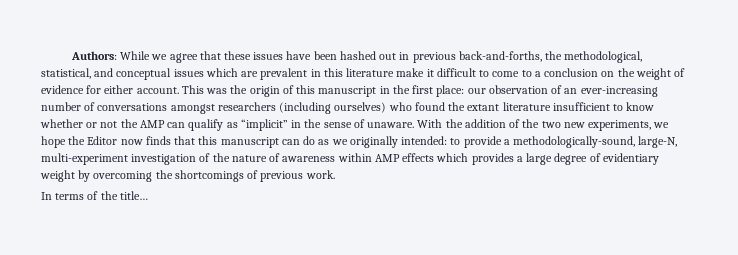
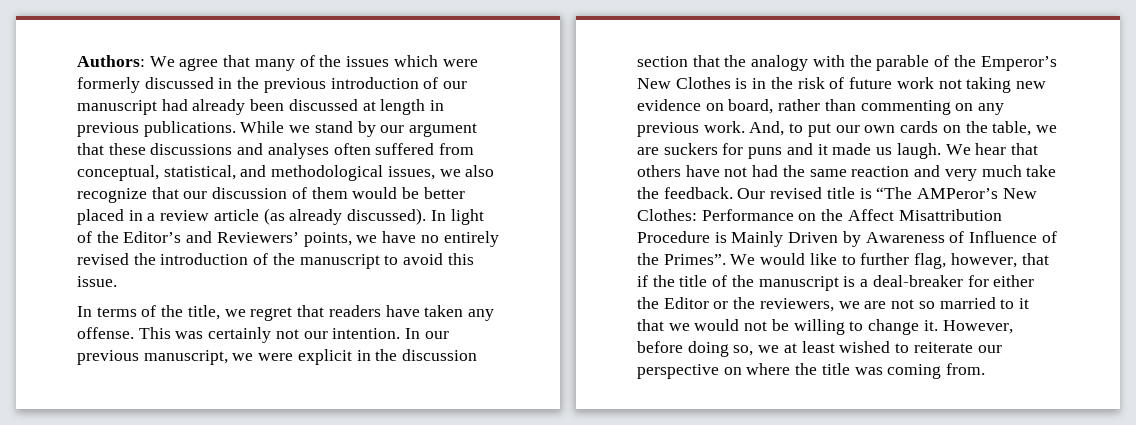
- Authors: While we agree that these issues have been hashed out in previous back-and-forths, the methodological, statistical, and conceptual issues which are prevalent in this literature make it difficult to come to a conclusion on the weight of evidence for either account. This was the origin of this manuscript in the first place: our observation of an ever-increasing number of conversations amongst researchers (including ourselves) who found the extant literature insufficient to know whether or not the AMP can qualify as “implicit” in the sense of unaware. With the addition of the two new experiments, we hope the Editor now finds that this manuscript can do as we originally intended: to provide a methodologically-sound, large-N, multi-experiment investigation of the nature of awareness within AMP effects which provides a large degree of evidentiary weight by overcoming the shortcomings of previous work.
- In terms of the title…
+ Authors: We agree that many of the issues which were formerly discussed in the previous introduction of our manuscript had already been discussed at length in previous publications. While we stand by our argument that these discussions and analyses often suffered from conceptual, statistical, and methodological issues, we also recognize that our discussion of them would be better placed in a review article (as already discussed). In light of the Editor’s and Reviewers’ points, we have no entirely revised the introduction of the manuscript to avoid this issue.
+ In terms of the title, we regret that readers have taken any offense. This was certainly not our intention. In our previous manuscript, we were explicit in the discussion section that the analogy with the parable of the Emperor’s New Clothes is in the risk of future work not taking new evidence on board, rather than commenting on any previous work. And, to put our own cards on the table, we are suckers for puns and it made us laugh. We hear that others have not had the same reaction and very much take the feedback. Our revised title is “The AMPeror’s New Clothes: Performance on the Affect Misattribution Procedure is Mainly Driven by Awareness of Influence of the Primes”. We would like to further flag, however, that if the title of the manuscript is a deal-breaker for either the Editor or the reviewers, we are not so married to it that we would not be willing to change it. However, before doing so, we at least wished to reiterate our perspective on where the title was coming from.

